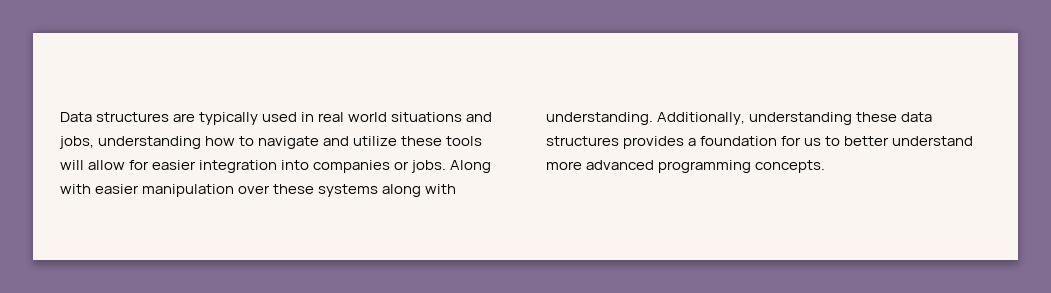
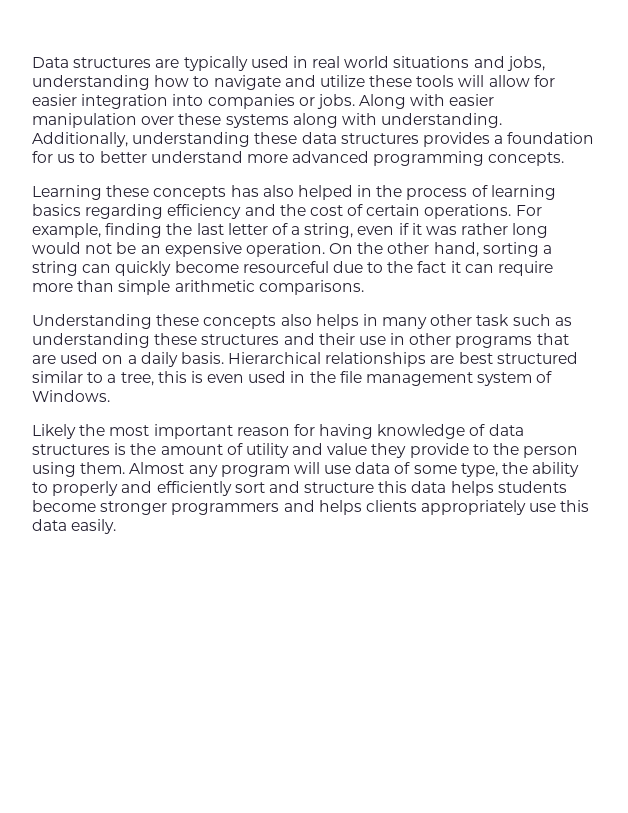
+ Learning these concepts has also helped in the process of learning basics regarding efficiency and the cost of certain operations. For example, finding the last letter of a string, even if it was rather long would not be an expensive operation. On the other hand, sorting a string can quickly become resourceful due to the fact it can require more than simple arithmetic comparisons.
+ Understanding these concepts also helps in many other task such as understanding these structures and their use in other programs that are used on a daily basis. Hierarchical relationships are best structured similar to a tree, this is even used in the file management system of Windows.
+ Likely the most important reason for having knowledge of data structures is the amount of utility and value they provide to the person using them. Almost any program will use data of some type, the ability to properly and efficiently sort and structure this data helps students become stronger programmers and helps clients appropriately use this data easily.

